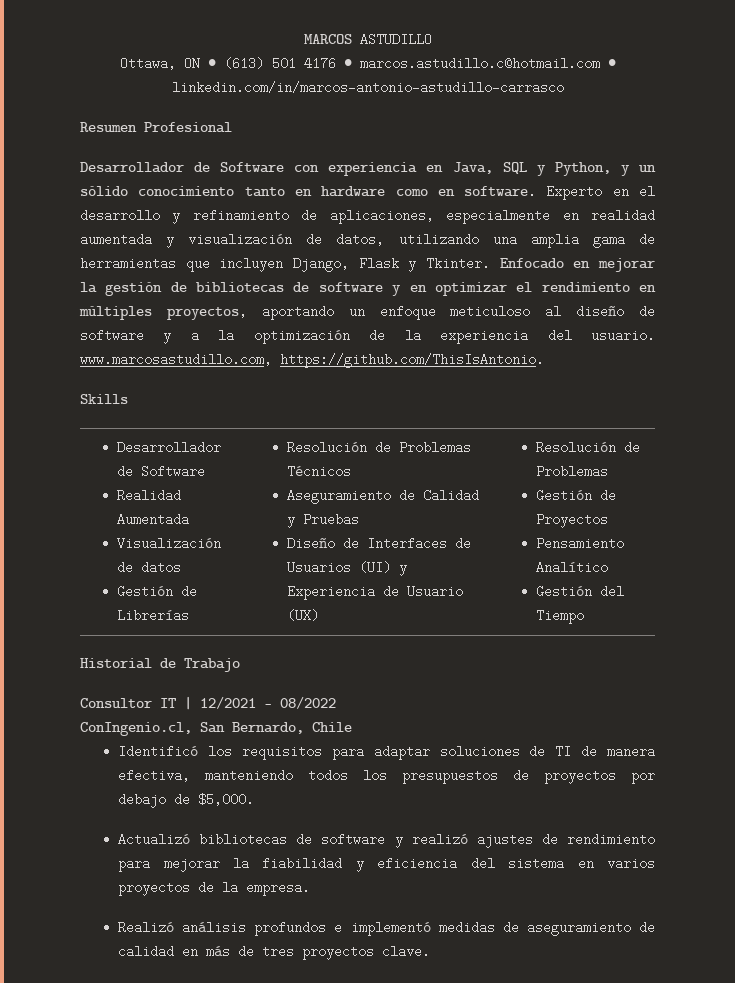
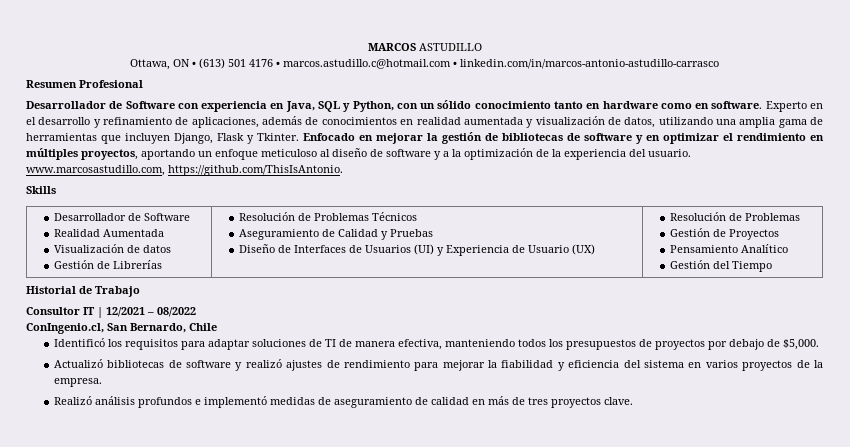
- Desarrollador de Software con experiencia en Java, SQL y Python, y un sólido conocimiento tanto en hardware como en software.
+ Desarrollador de Software con experiencia en Java, SQL y Python, con un sólido conocimiento tanto en hardware como en software.
- Experto en el desarrollo y refinamiento de aplicaciones, especialmente en realidad aumentada y visualización de datos, utilizando una amplia gama de herramientas que incluyen Django, Flask y Tkinter.
+ Experto en el desarrollo y refinamiento de aplicaciones, además de conocimientos en realidad aumentada y visualización de datos, utilizando una amplia gama de herramientas que incluyen Django, Flask y Tkinter.

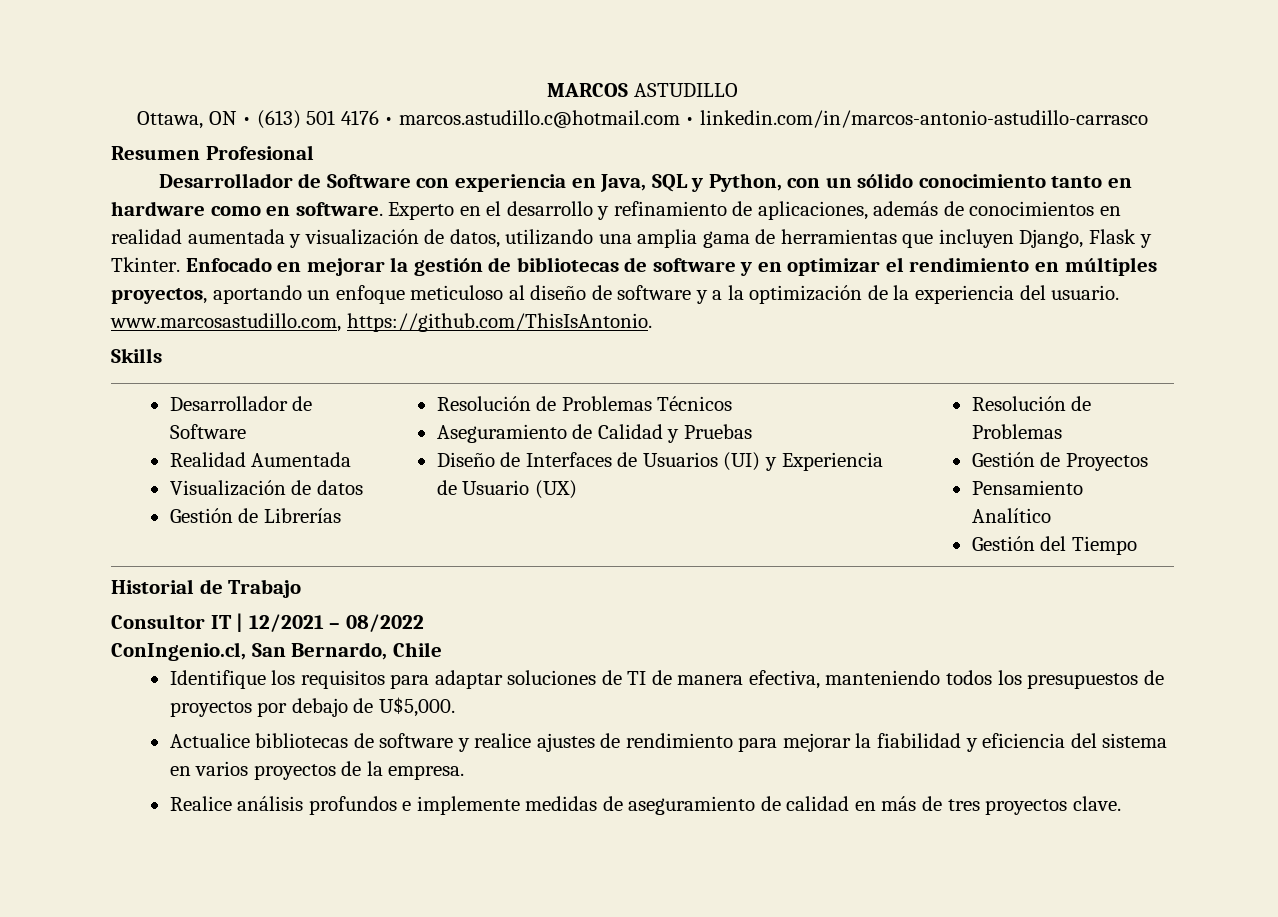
- Identificó los requisitos para adaptar soluciones de TI de manera efectiva, manteniendo todos los presupuestos de proyectos por debajo de $5,000.
- Actualizó bibliotecas de software y realizó ajustes de rendimiento para mejorar la fiabilidad y eficiencia del sistema en varios proyectos de la empresa.
+ Identifique los requisitos para adaptar soluciones de TI de manera efectiva, manteniendo todos los presupuestos de proyectos por debajo de U$5,000.
+ Actualice bibliotecas de software y realice ajustes de rendimiento para mejorar la fiabilidad y eficiencia del sistema en varios proyectos de la empresa.
- Realizó análisis profundos e implementó medidas de aseguramiento de calidad en más de tres proyectos clave.
+ Realice análisis profundos e implemente medidas de aseguramiento de calidad en más de tres proyectos clave.

